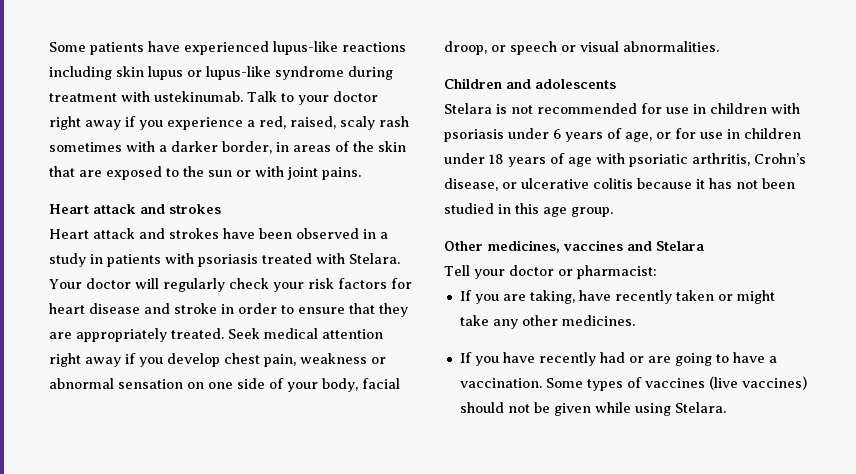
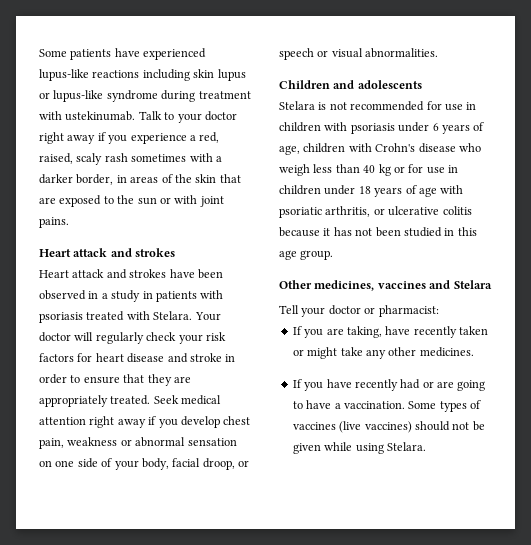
- Stelara is not recommended for use in children with psoriasis under 6 years of age, or for use in children under 18 years of age with psoriatic arthritis, Crohn’s disease, or ulcerative colitis because it has not been studied in this age group.
+ Stelara is not recommended for use in children with psoriasis under 6 years of age, children with Crohn's disease who weigh less than 40 kg or for use in children under 18 years of age with psoriatic arthritis, or ulcerative colitis because it has not been studied in this age group.

